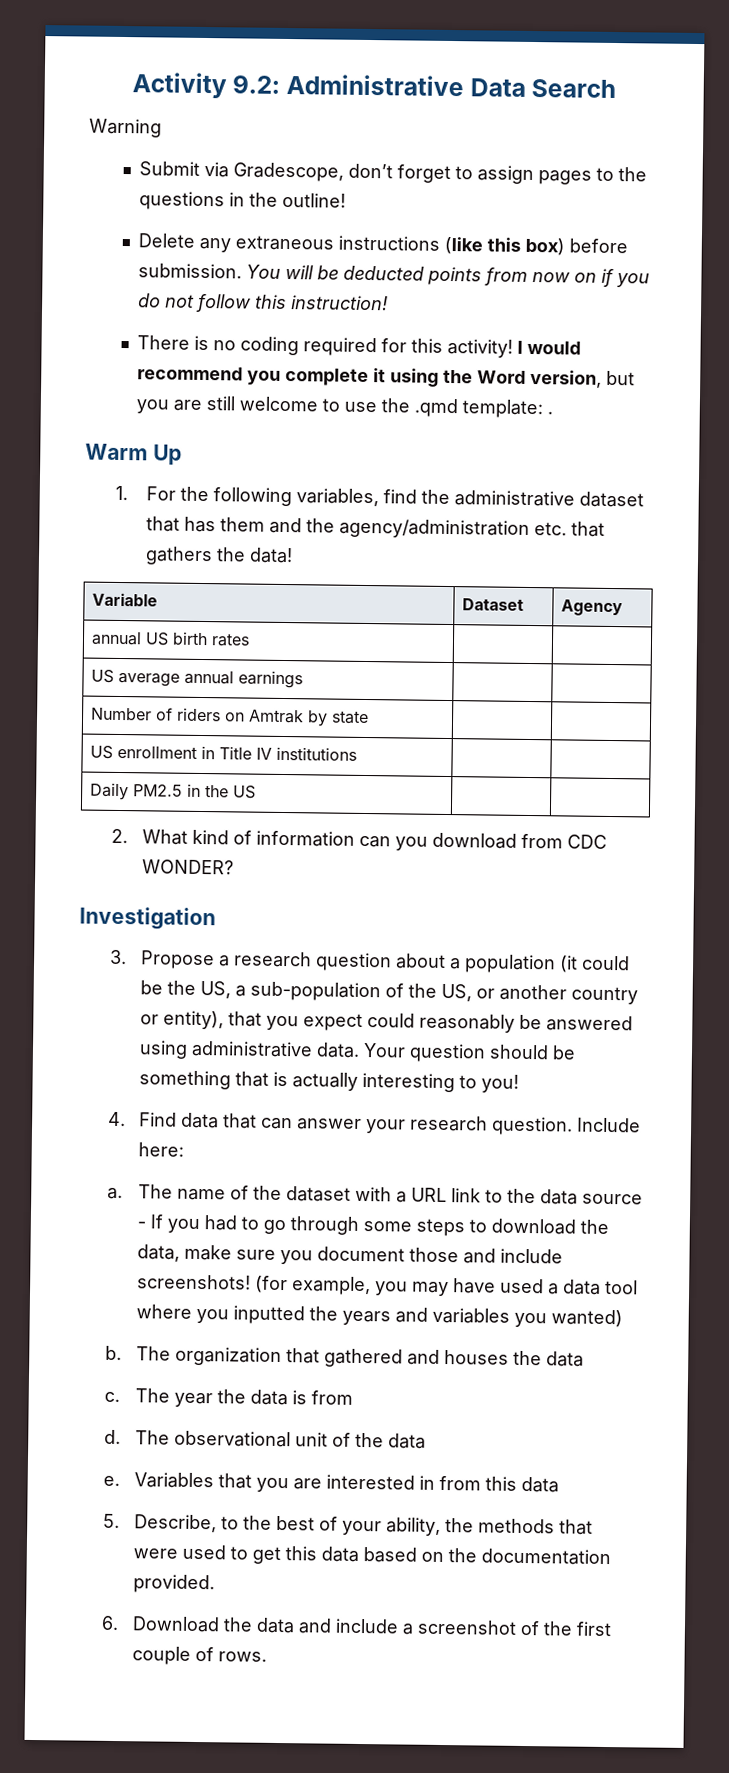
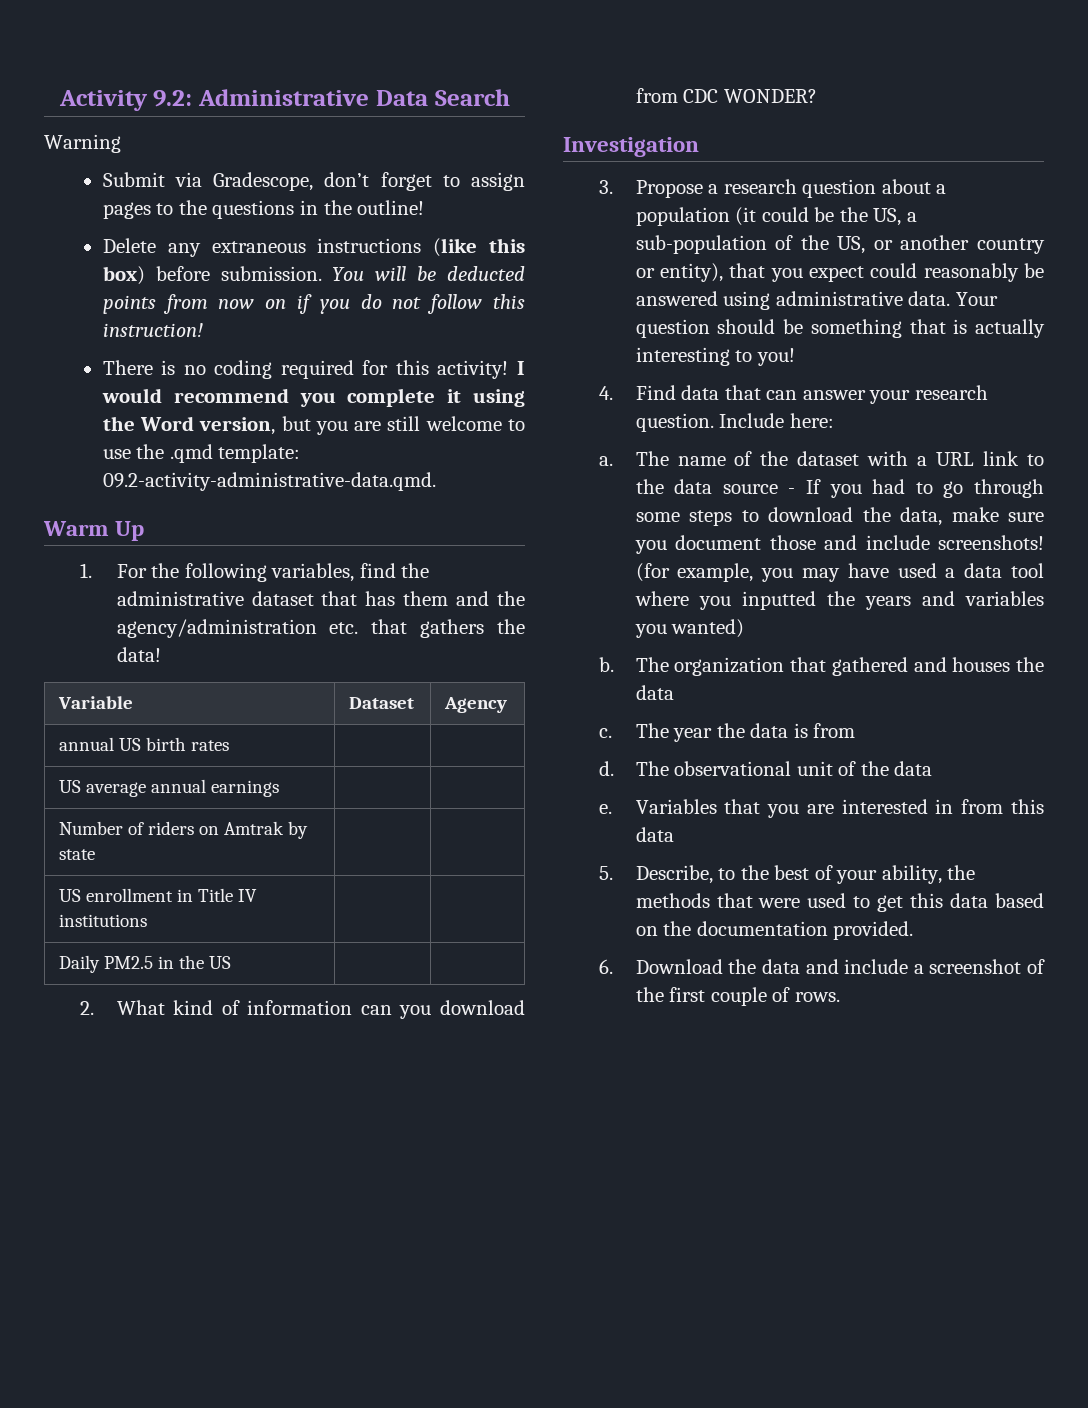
- I would recommend you complete it using the Word version, but you are still welcome to use the .qmd template: .
+ I would recommend you complete it using the Word version, but you are still welcome to use the .qmd template: 09.2-activity-administrative-data.qmd.

